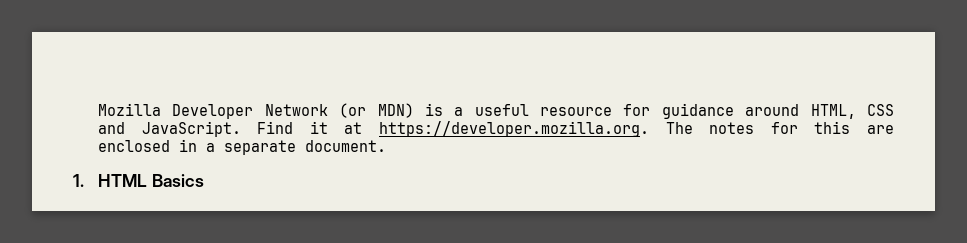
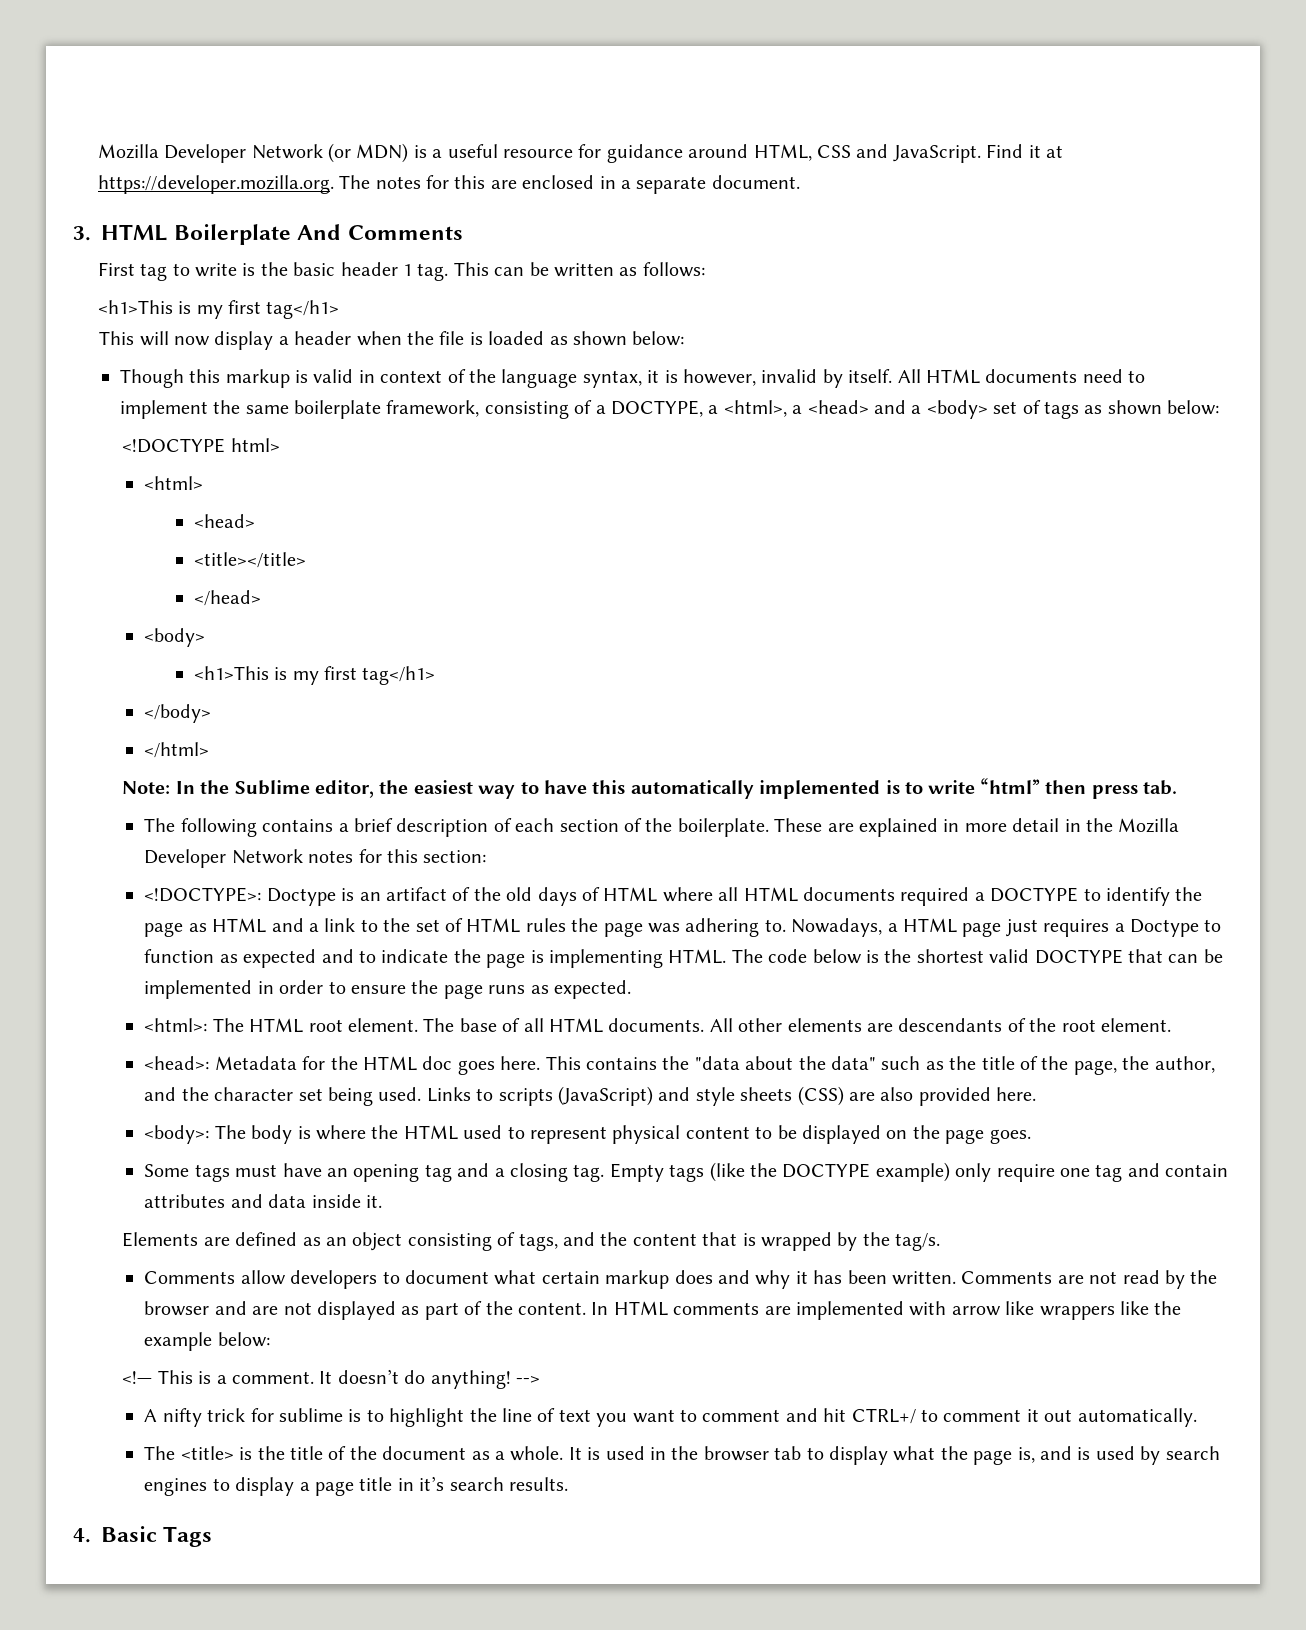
- 1. HTML Basics
+ 3. HTML Boilerplate And Comments
+ First tag to write is the basic header 1 tag. This can be written as follows:
+ <h1>This is my first tag</h1>
+ This will now display a header when the file is loaded as shown below:
+ Though this markup is valid in context of the language syntax, it is however, invalid by itself. All HTML documents need to implement the same boilerplate framework, consisting of a DOCTYPE, a <html>, a <head> and a <body> set of tags as shown below:
+ <!DOCTYPE html>
+ <html>
+ <head>
+ <title></title>
+ </head>
+ <body>
+ <h1>This is my first tag</h1>
+ </body>
+ </html>
+ Note: In the Sublime editor, the easiest way to have this automatically implemented is to write “html” then press tab.
+ The following contains a brief description of each section of the boilerplate. These are explained in more detail in the Mozilla Developer Network notes for this section:
+ <!DOCTYPE>: Doctype is an artifact of the old days of HTML where all HTML documents required a DOCTYPE to identify the page as HTML and a link to the set of HTML rules the page was adhering to. Nowadays, a HTML page just requires a Doctype to function as expected and to indicate the page is implementing HTML. The code below is the shortest valid DOCTYPE that can be implemented in order to ensure the page runs as expected.
+ <html>: The HTML root element. The base of all HTML documents. All other elements are descendants of the root element.
+ <head>: Metadata for the HTML doc goes here. This contains the "data about the data" such as the title of the page, the author, and the character set being used. Links to scripts (JavaScript) and style sheets (CSS) are also provided here.
+ <body>: The body is where the HTML used to represent physical content to be displayed on the page goes.
+ Some tags must have an opening tag and a closing tag. Empty tags (like the DOCTYPE example) only require one tag and contain attributes and data inside it.
+ Elements are defined as an object consisting of tags, and the content that is wrapped by the tag/s.
+ Comments allow developers to document what certain markup does and why it has been written. Comments are not read by the browser and are not displayed as part of the content. In HTML comments are implemented with arrow like wrappers like the example below:
+ <!— This is a comment. It doesn’t do anything! -->
+ A nifty trick for sublime is to highlight the line of text you want to comment and hit CTRL+/ to comment it out automatically.
+ The <title> is the title of the document as a whole. It is used in the browser tab to display what the page is, and is used by search engines to display a page title in it’s search results.
+ 4. Basic Tags

